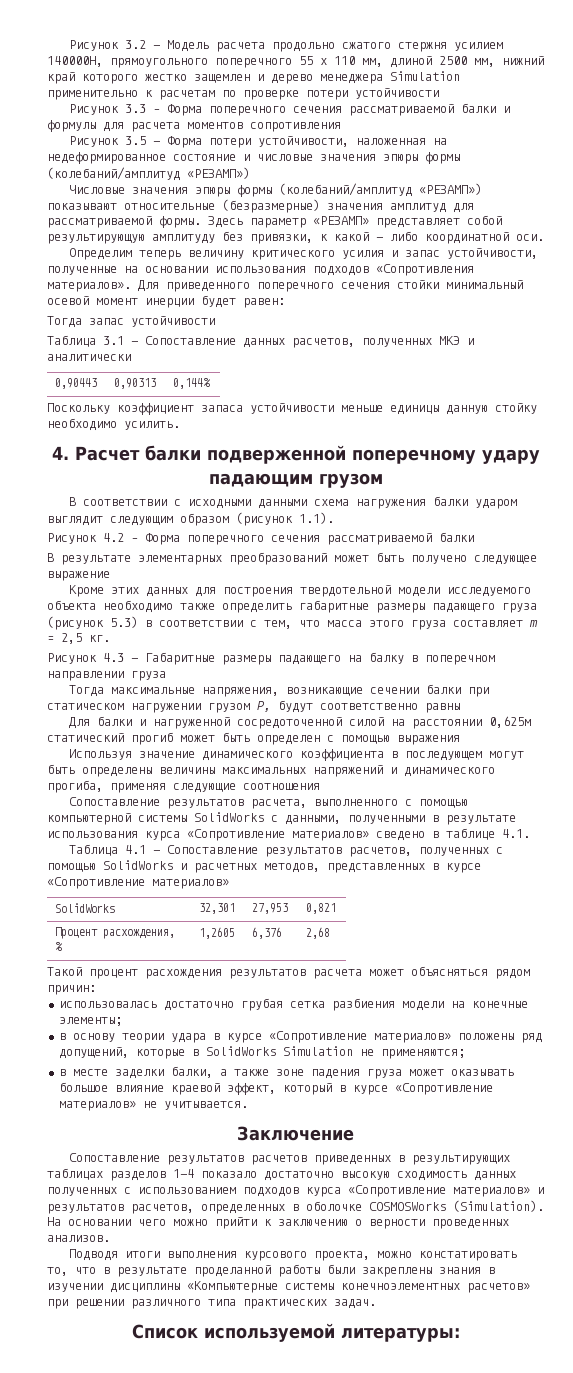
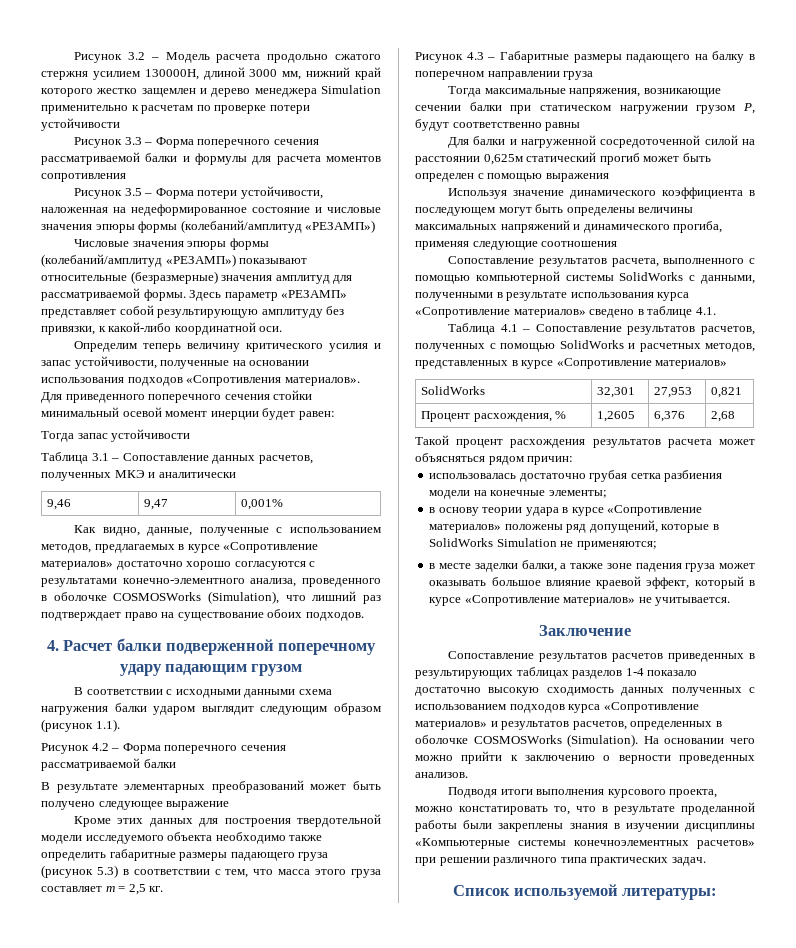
- Рисунок 3.2 ‒ Модель расчета продольно сжатого стержня усилием 140000Н, прямоугольного поперечного 55 х 110 мм, длиной 2500 мм, нижний край которого жестко защемлен и дерево менеджера Simulation применительно к расчетам по проверке потери устойчивости
+ Рисунок 3.2 ‒ Модель расчета продольно сжатого стержня усилием 130000Н, длиной 3000 мм, нижний край которого жестко защемлен и дерево менеджера Simulation применительно к расчетам по проверке потери устойчивости
- Здесь параметр «РЕЗАМП» представляет собой результирующую амплитуду без привязки, к какой - либо координатной оси.
+ Здесь параметр «РЕЗАМП» представляет собой результирующую амплитуду без привязки, к какой-либо координатной оси.
- 0,90443 | 0,90313 | 0,144%
- Поскольку коэффициент запаса устойчивости меньше единицы данную стойку необходимо усилить.
+ 9,46 | 9,47 | 0,001%
+ Как видно, данные, полученные с использованием методов, предлагаемых в курсе «Сопротивление материалов» достаточно хорошо согласуются с результатами конечно-элементного анализа, проведенного в оболочке COSMOSWorks (Simulation), что лишний раз подтверждает право на существование обоих подходов.

